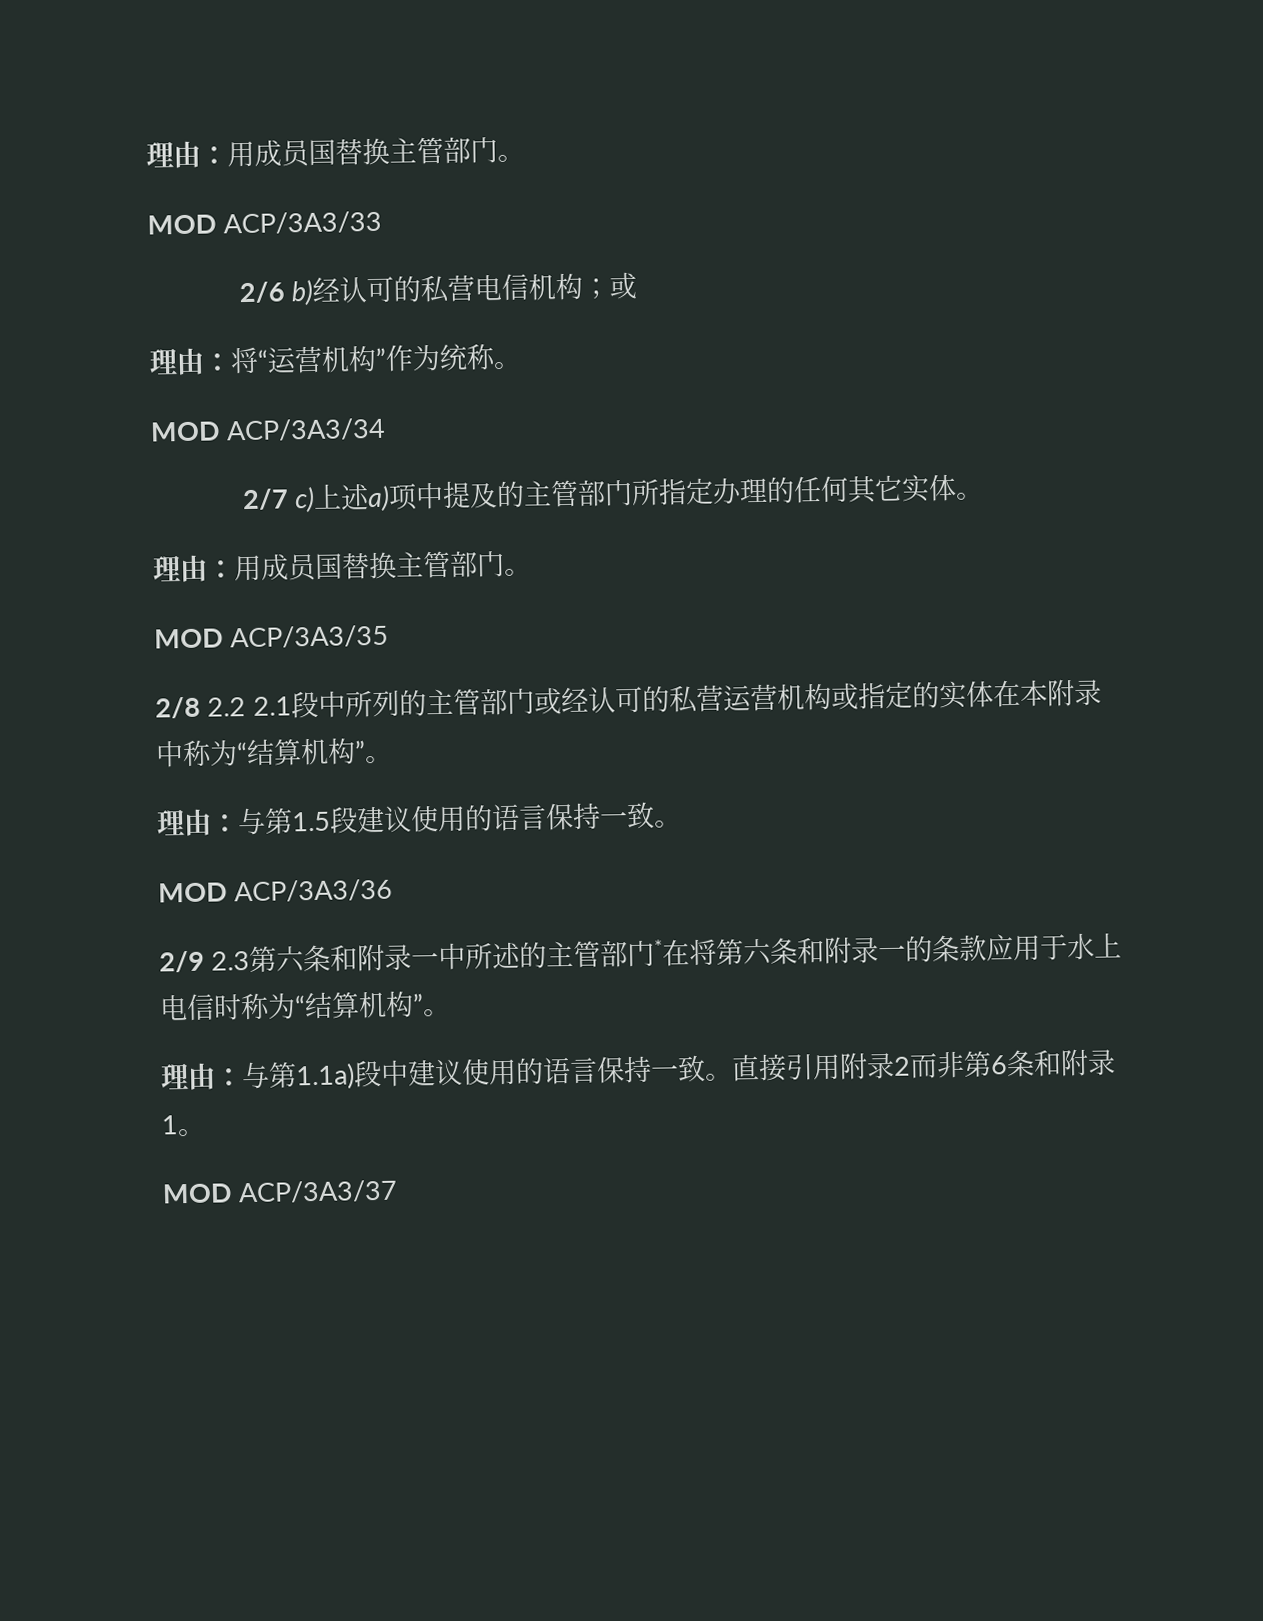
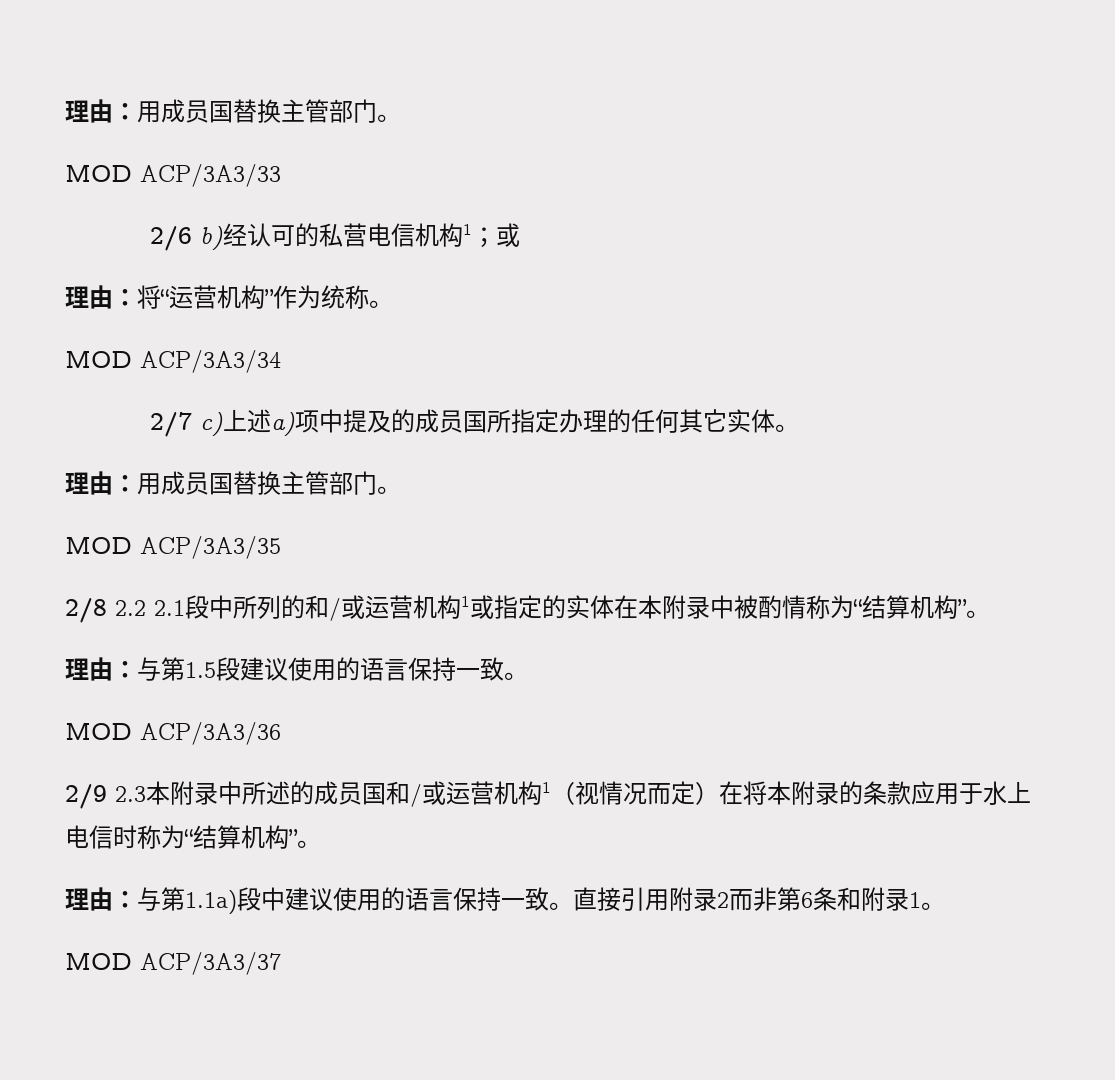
- 2/6 b)经认可的私营电信机构；或
+ 2/6 b)经认可的私营电信机构1；或
- 2/7 c)上述a)项中提及的主管部门所指定办理的任何其它实体。
+ 2/7 c)上述a)项中提及的成员国所指定办理的任何其它实体。
- 2/8 2.2 2.1段中所列的主管部门或经认可的私营运营机构或指定的实体在本附录中称为“结算机构”。
+ 2/8 2.2 2.1段中所列的和/或运营机构1或指定的实体在本附录中被酌情称为“结算机构”。
- 2/9 2.3第六条和附录一中所述的主管部门*在将第六条和附录一的条款应用于水上电信时称为“结算机构”。
+ 2/9 2.3本附录中所述的成员国和/或运营机构1（视情况而定）在将本附录的条款应用于水上电信时称为“结算机构”。

